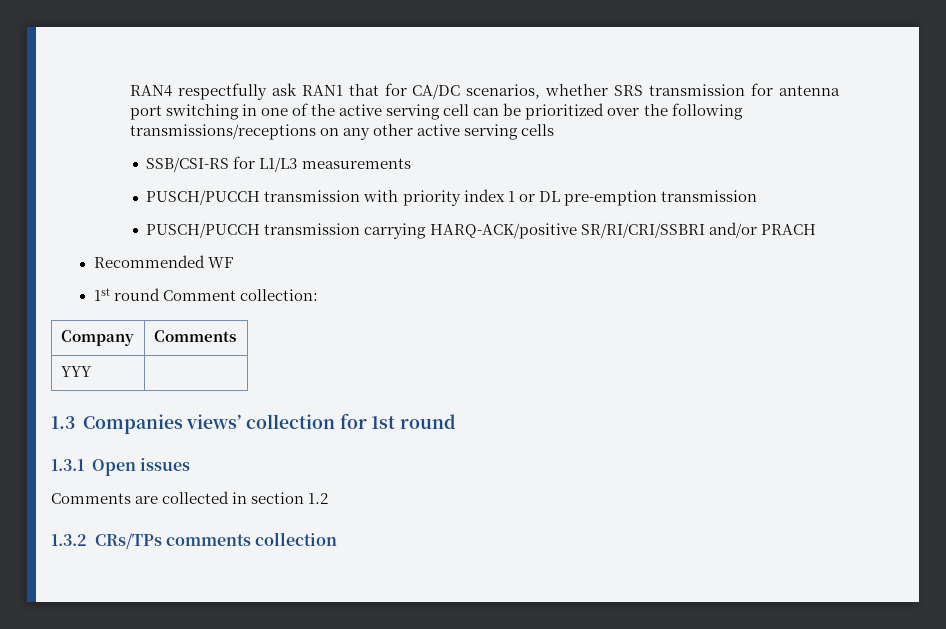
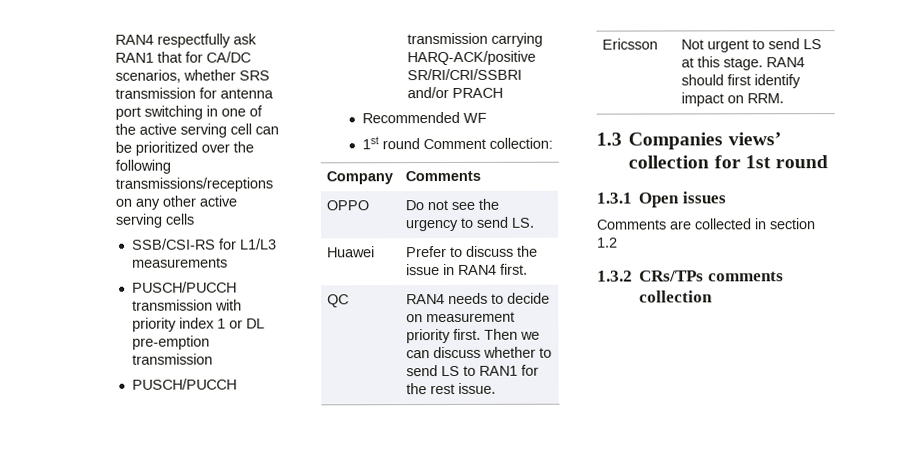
- YYY |
+ OPPO | Do not see the urgency to send LS.
+ Huawei | Prefer to discuss the issue in RAN4 first.
+ QC | RAN4 needs to decide on measurement priority first. Then we can discuss whether to send LS to RAN1 for the rest issue.
+ Ericsson | Not urgent to send LS at this stage. RAN4 should first identify impact on RRM.

